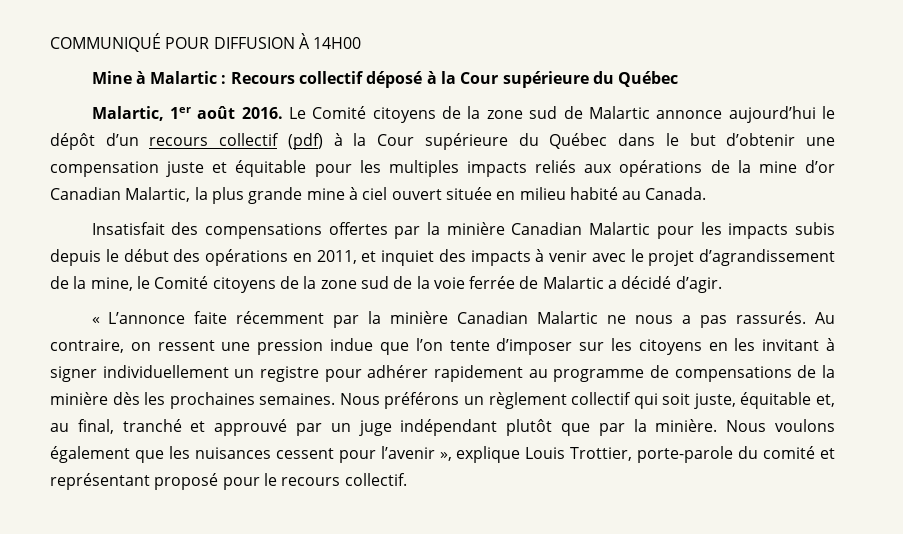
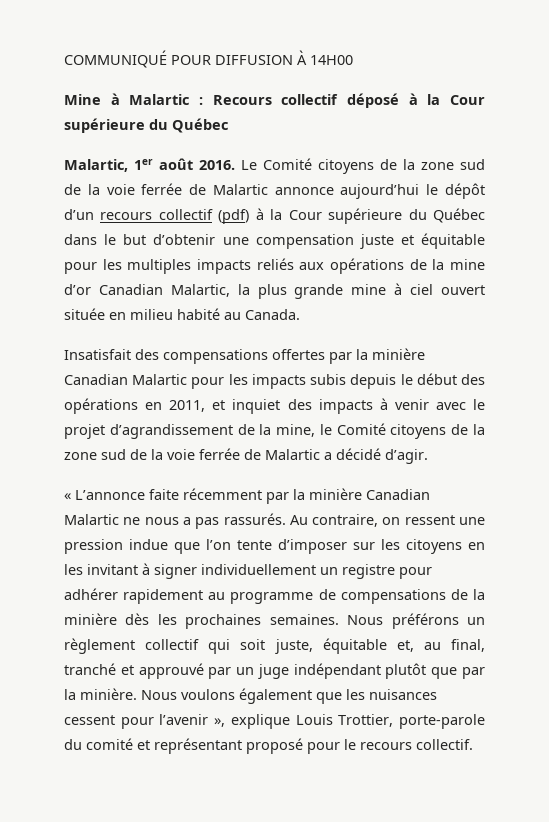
- Le Comité citoyens de la zone sud de Malartic annonce aujourd’hui le dépôt d’un recours collectif (pdf) à la Cour supérieure du Québec dans le but d’obtenir une compensation juste et équitable pour les multiples impacts reliés aux opérations de la mine d’or Canadian Malartic, la plus grande mine à ciel ouvert située en milieu habité au Canada.
+ Le Comité citoyens de la zone sud de la voie ferrée de Malartic annonce aujourd’hui le dépôt d’un recours collectif (pdf) à la Cour supérieure du Québec dans le but d’obtenir une compensation juste et équitable pour les multiples impacts reliés aux opérations de la mine d’or Canadian Malartic, la plus grande mine à ciel ouvert située en milieu habité au Canada.

